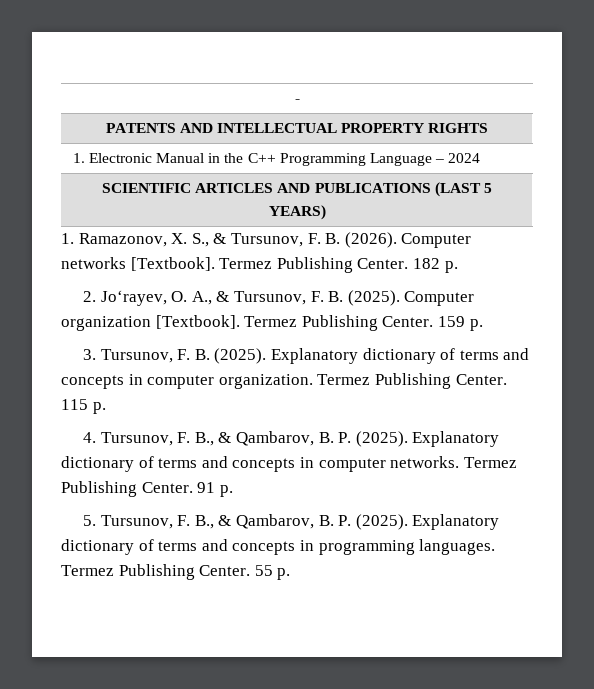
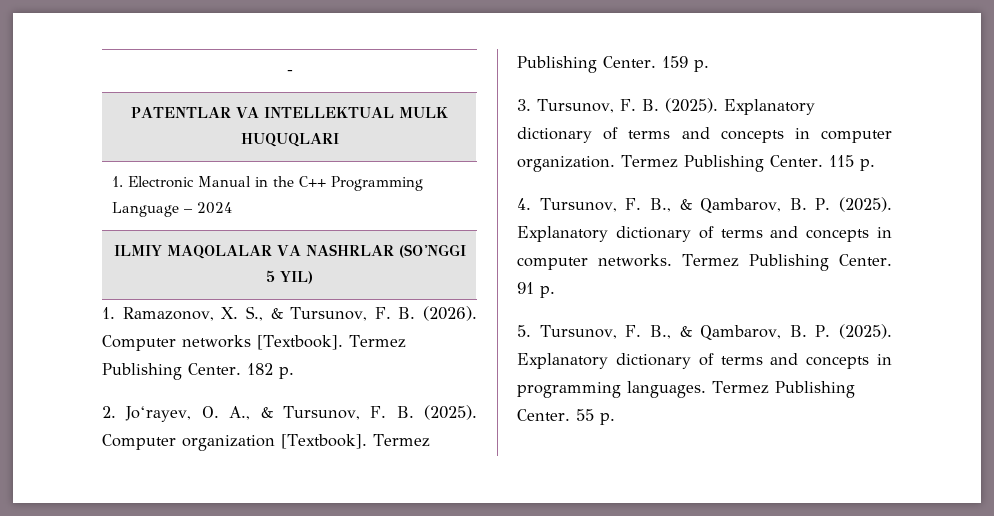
- PATENTS AND INTELLECTUAL PROPERTY RIGHTS
+ PATENTLAR VA INTELLEKTUAL MULK HUQUQLARI
- SCIENTIFIC ARTICLES AND PUBLICATIONS (LAST 5 YEARS)
+ ILMIY MAQOLALAR VA NASHRLAR (SO'NGGI 5 YIL)

